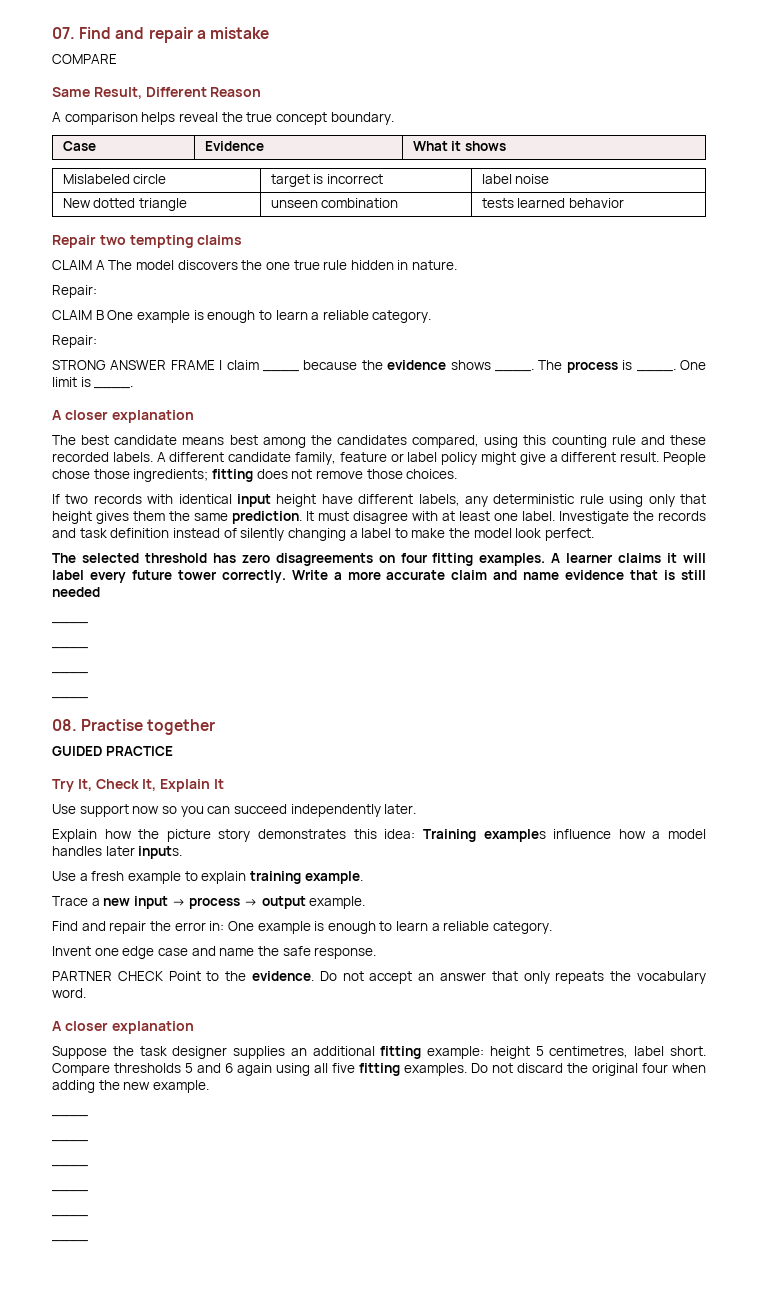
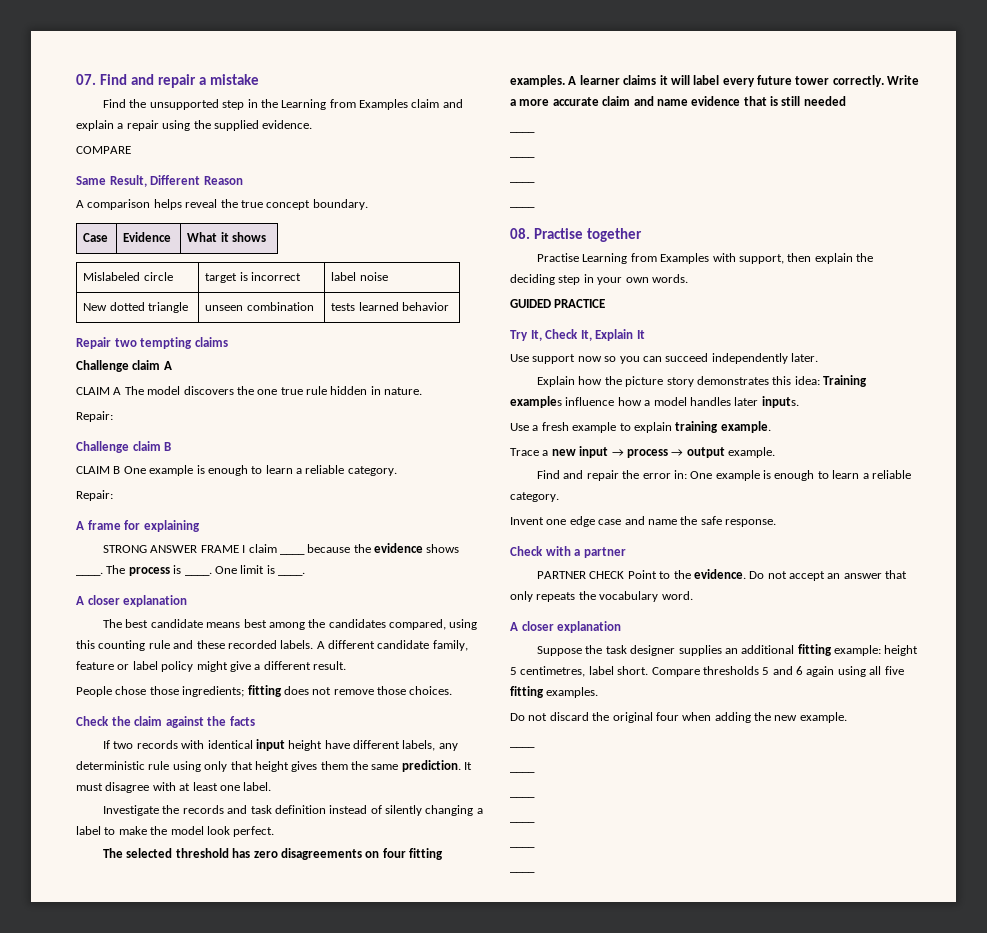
+ Find the unsupported step in the Learning from Examples claim and explain a repair using the supplied evidence.
+ Challenge claim A
+ Challenge claim B
+ A frame for explaining
- A different candidate family, feature or label policy might give a different result. People chose those ingredients; fitting does not remove those choices.
+ A different candidate family, feature or label policy might give a different result.
+ People chose those ingredients; fitting does not remove those choices.
+ Check the claim against the facts
- It must disagree with at least one label. Investigate the records and task definition instead of silently changing a label to make the model look perfect.
+ It must disagree with at least one label.
+ Investigate the records and task definition instead of silently changing a label to make the model look perfect.
+ Practise Learning from Examples with support, then explain the deciding step in your own words.
+ Check with a partner
- Compare thresholds 5 and 6 again using all five fitting examples. Do not discard the original four when adding the new example.
+ Compare thresholds 5 and 6 again using all five fitting examples.
+ Do not discard the original four when adding the new example.

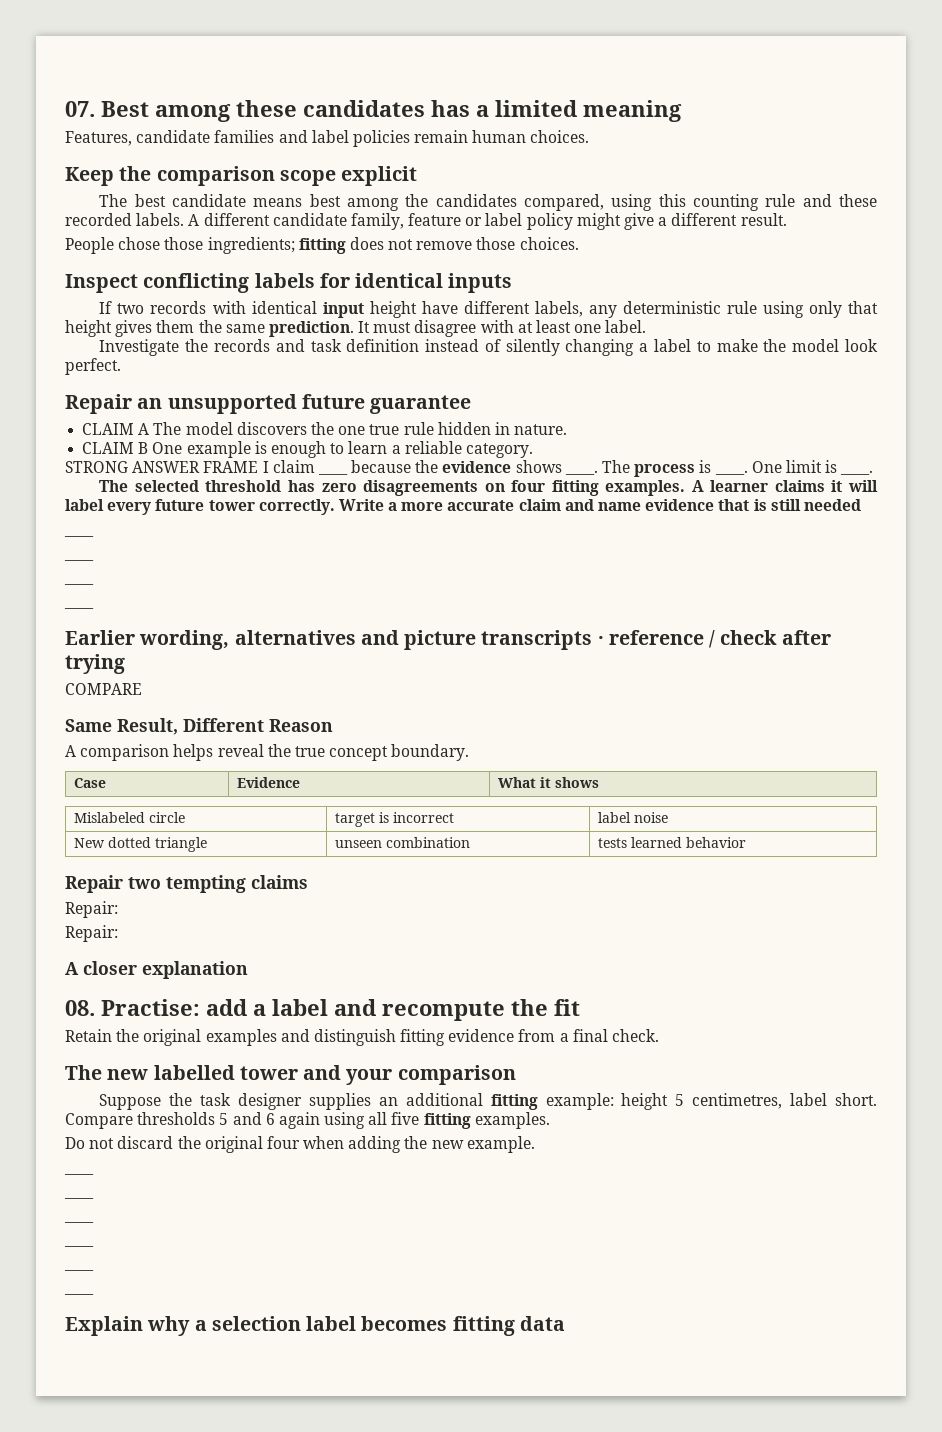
- 07. Find and repair a mistake
- Find the unsupported step in the Learning from Examples claim and explain a repair using the supplied evidence.
+ 07. Best among these candidates has a limited meaning
+ Features, candidate families and label policies remain human choices.
+ Keep the comparison scope explicit
+ The best candidate means best among the candidates compared, using this counting rule and these recorded labels. A different candidate family, feature or label policy might give a different result.
+ People chose those ingredients; fitting does not remove those choices.
+ Inspect conflicting labels for identical inputs
+ If two records with identical input height have different labels, any deterministic rule using only that height gives them the same prediction. It must disagree with at least one label.
+ Investigate the records and task definition instead of silently changing a label to make the model look perfect.
+ Repair an unsupported future guarantee
+ CLAIM A The model discovers the one true rule hidden in nature.
+ CLAIM B One example is enough to learn a reliable category.
+ STRONG ANSWER FRAME I claim ____ because the evidence shows ____. The process is ____. One limit is ____.
+ The selected threshold has zero disagreements on four fitting examples. A learner claims it will label every future tower correctly. Write a more accurate claim and name evidence that is still needed
+ ____
+ ____
+ ____
+ ____
+ Earlier wording, alternatives and picture transcripts · reference / check after trying
  Repair two tempting claims
- Challenge claim A
- CLAIM A The model discovers the one true rule hidden in nature.
  Repair:
- Challenge claim B
- CLAIM B One example is enough to learn a reliable category.
  Repair:
- A frame for explaining
- STRONG ANSWER FRAME I claim ____ because the evidence shows ____. The process is ____. One limit is ____.
  A closer explanation
- The best candidate means best among the candidates compared, using this counting rule and these recorded labels. A different candidate family, feature or label policy might give a different result.
- People chose those ingredients; fitting does not remove those choices.
- Check the claim against the facts
- If two records with identical input height have different labels, any deterministic rule using only that height gives them the same prediction. It must disagree with at least one label.
- Investigate the records and task definition instead of silently changing a label to make the model look perfect.
- The selected threshold has zero disagreements on four fitting examples. A learner claims it will label every future tower correctly. Write a more accurate claim and name evidence that is still needed
- ____
- ____
- ____
- ____
- 08. Practise together
- Practise Learning from Examples with support, then explain the deciding step in your own words.
- GUIDED PRACTICE
- Try It, Check It, Explain It
- Use support now so you can succeed independently later.
- Explain how the picture story demonstrates this idea: Training examples influence how a model handles later inputs.
- Use a fresh example to explain training example.
- Trace a new input → process → output example.
- Find and repair the error in: One example is enough to learn a reliable category.
- Invent one edge case and name the safe response.
- Check with a partner
- PARTNER CHECK Point to the evidence. Do not accept an answer that only repeats the vocabulary word.
- A closer explanation
+ 08. Practise: add a label and recompute the fit
+ Retain the original examples and distinguish fitting evidence from a final check.
+ The new labelled tower and your comparison
+ Explain why a selection label becomes fitting data

